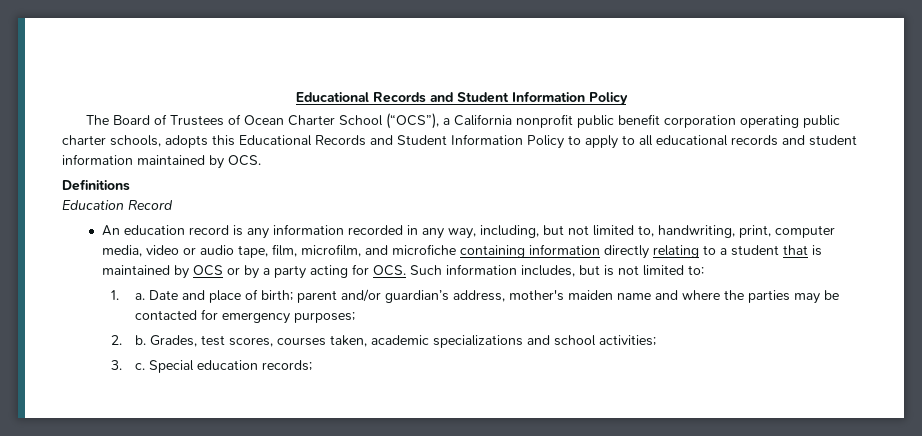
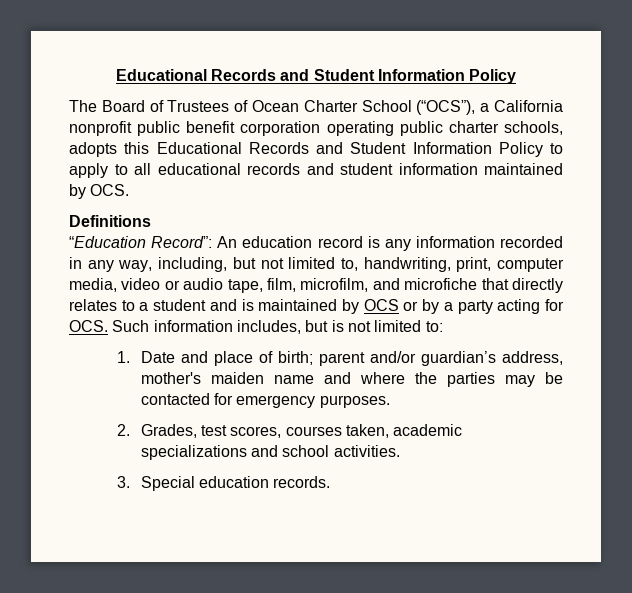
- Education Record
- An education record is any information recorded in any way, including, but not limited to, handwriting, print, computer media, video or audio tape, film, microfilm, and microfiche containing information directly relating to a student that is maintained by OCS or by a party acting for OCS. Such information includes, but is not limited to:
+ “Education Record”: An education record is any information recorded in any way, including, but not limited to, handwriting, print, computer media, video or audio tape, film, microfilm, and microfiche that directly relates to a student and is maintained by OCS or by a party acting for OCS. Such information includes, but is not limited to:
- 1. a. Date and place of birth; parent and/or guardian’s address, mother's maiden name and where the parties may be contacted for emergency purposes;
+ 1. Date and place of birth; parent and/or guardian’s address, mother's maiden name and where the parties may be contacted for emergency purposes.
- 2. b. Grades, test scores, courses taken, academic specializations and school activities;
+ 2. Grades, test scores, courses taken, academic specializations and school activities.
- 3. c. Special education records;
+ 3. Special education records.

